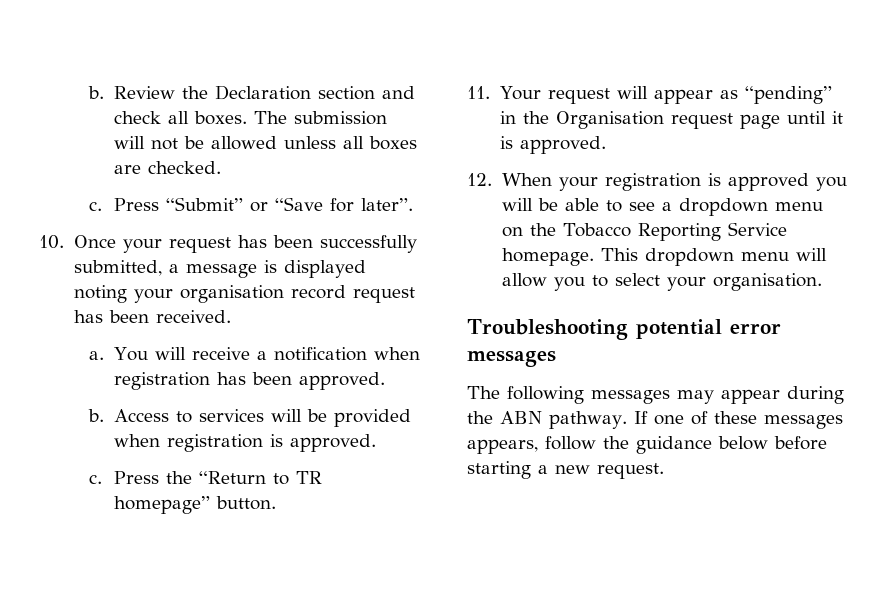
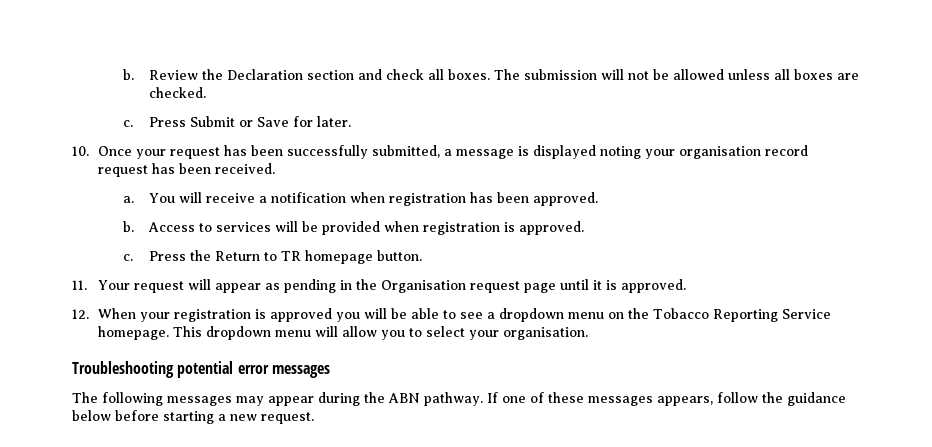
- Press “Submit” or “Save for later”.
+ Press Submit or Save for later.
- Press the “Return to TR homepage” button.
+ Press the Return to TR homepage button.
- 11. Your request will appear as “pending” in the Organisation request page until it is approved.
+ 11. Your request will appear as pending in the Organisation request page until it is approved.

